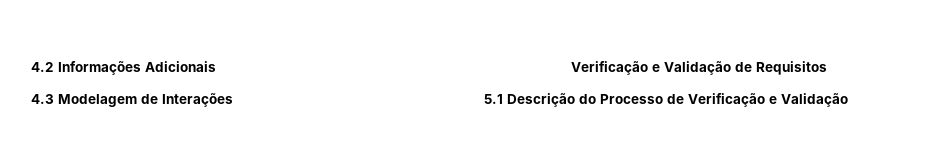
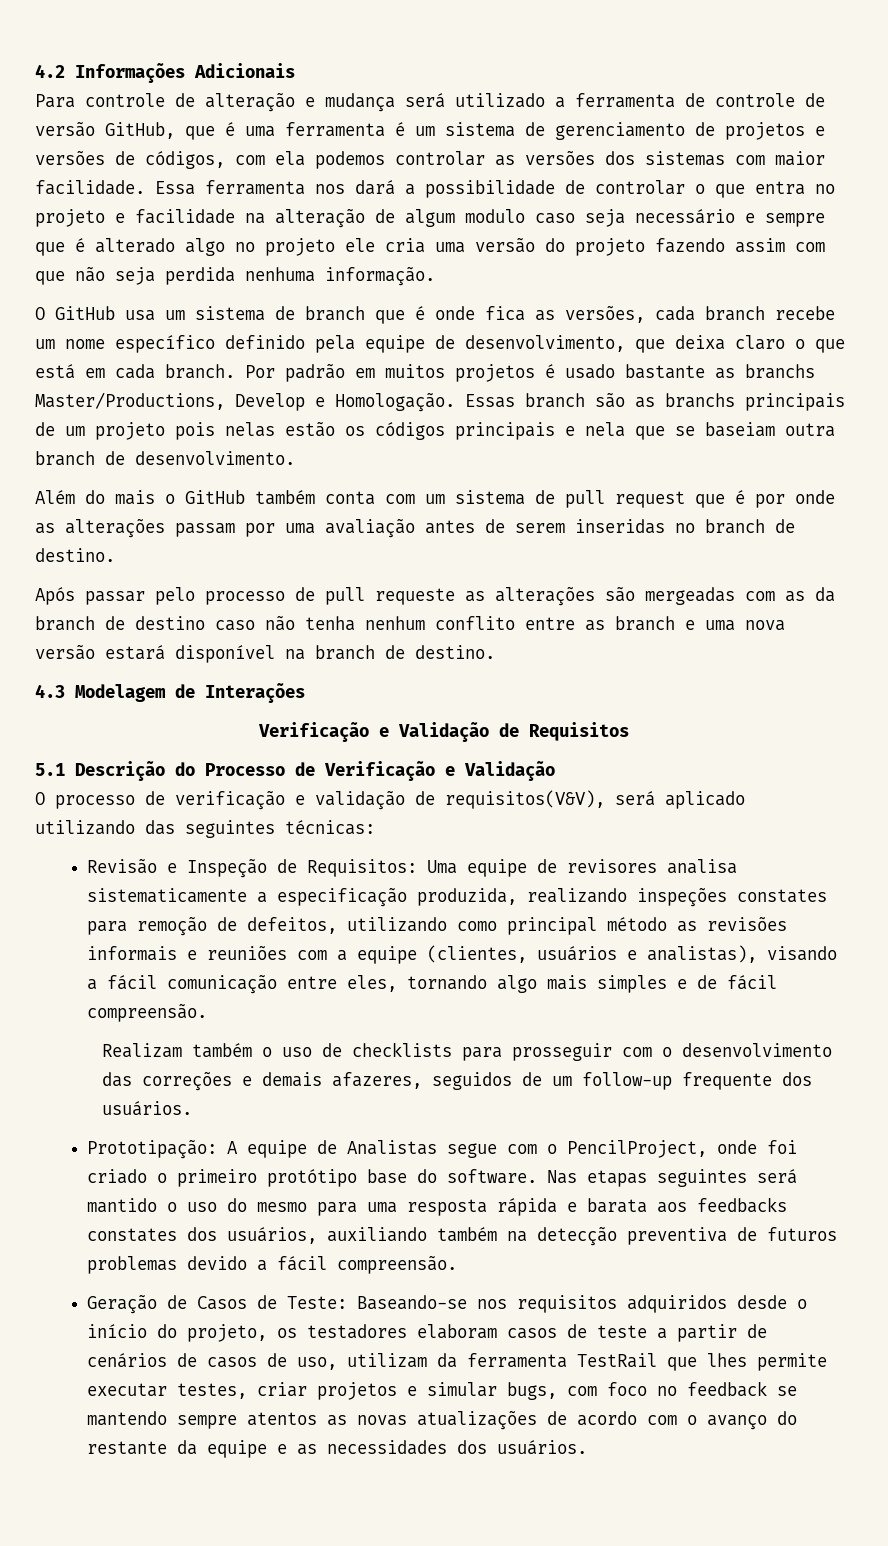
+ Para controle de alteração e mudança será utilizado a ferramenta de controle de versão GitHub, que é uma ferramenta é um sistema de gerenciamento de projetos e versões de códigos, com ela podemos controlar as versões dos sistemas com maior facilidade. Essa ferramenta nos dará a possibilidade de controlar o que entra no projeto e facilidade na alteração de algum modulo caso seja necessário e sempre que é alterado algo no projeto ele cria uma versão do projeto fazendo assim com que não seja perdida nenhuma informação.
+ O GitHub usa um sistema de branch que é onde fica as versões, cada branch recebe um nome específico definido pela equipe de desenvolvimento, que deixa claro o que está em cada branch. Por padrão em muitos projetos é usado bastante as branchs Master/Productions, Develop e Homologação. Essas branch são as branchs principais de um projeto pois nelas estão os códigos principais e nela que se baseiam outra branch de desenvolvimento.
+ Além do mais o GitHub também conta com um sistema de pull request que é por onde as alterações passam por uma avaliação antes de serem inseridas no branch de destino.
+ Após passar pelo processo de pull requeste as alterações são mergeadas com as da branch de destino caso não tenha nenhum conflito entre as branch e uma nova versão estará disponível na branch de destino.
+ O processo de verificação e validação de requisitos(V&V), será aplicado utilizando das seguintes técnicas:
+ Revisão e Inspeção de Requisitos: Uma equipe de revisores analisa sistematicamente a especificação produzida, realizando inspeções constates para remoção de defeitos, utilizando como principal método as revisões informais e reuniões com a equipe (clientes, usuários e analistas), visando a fácil comunicação entre eles, tornando algo mais simples e de fácil compreensão.
+ Realizam também o uso de checklists para prosseguir com o desenvolvimento das correções e demais afazeres, seguidos de um follow-up frequente dos usuários.
+ Prototipação: A equipe de Analistas segue com o PencilProject, onde foi criado o primeiro protótipo base do software. Nas etapas seguintes será mantido o uso do mesmo para uma resposta rápida e barata aos feedbacks constates dos usuários, auxiliando também na detecção preventiva de futuros problemas devido a fácil compreensão.
+ Geração de Casos de Teste: Baseando-se nos requisitos adquiridos desde o início do projeto, os testadores elaboram casos de teste a partir de cenários de casos de uso, utilizam da ferramenta TestRail que lhes permite executar testes, criar projetos e simular bugs, com foco no feedback se mantendo sempre atentos as novas atualizações de acordo com o avanço do restante da equipe e as necessidades dos usuários.

